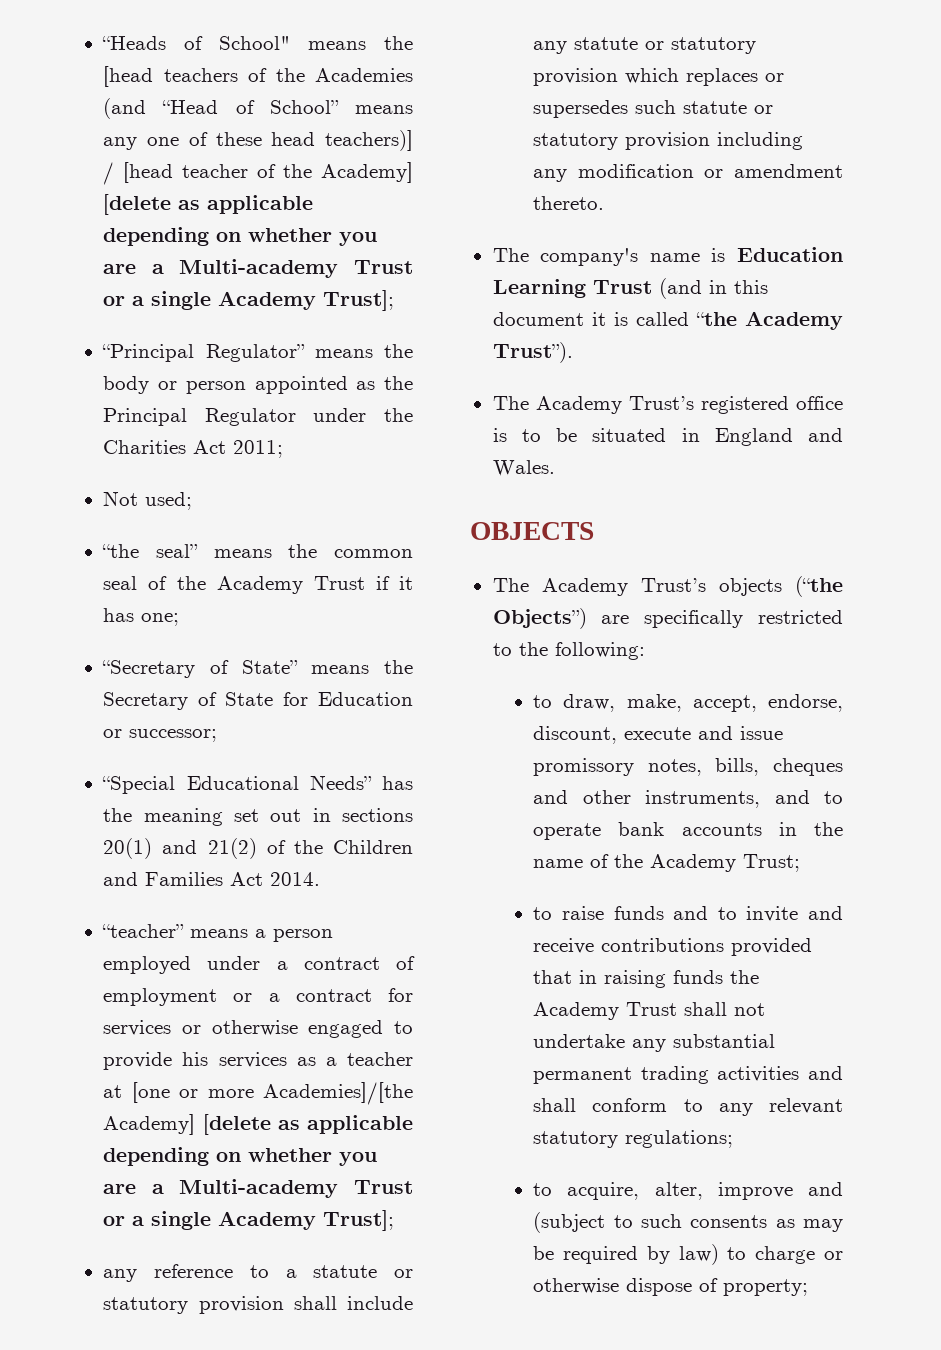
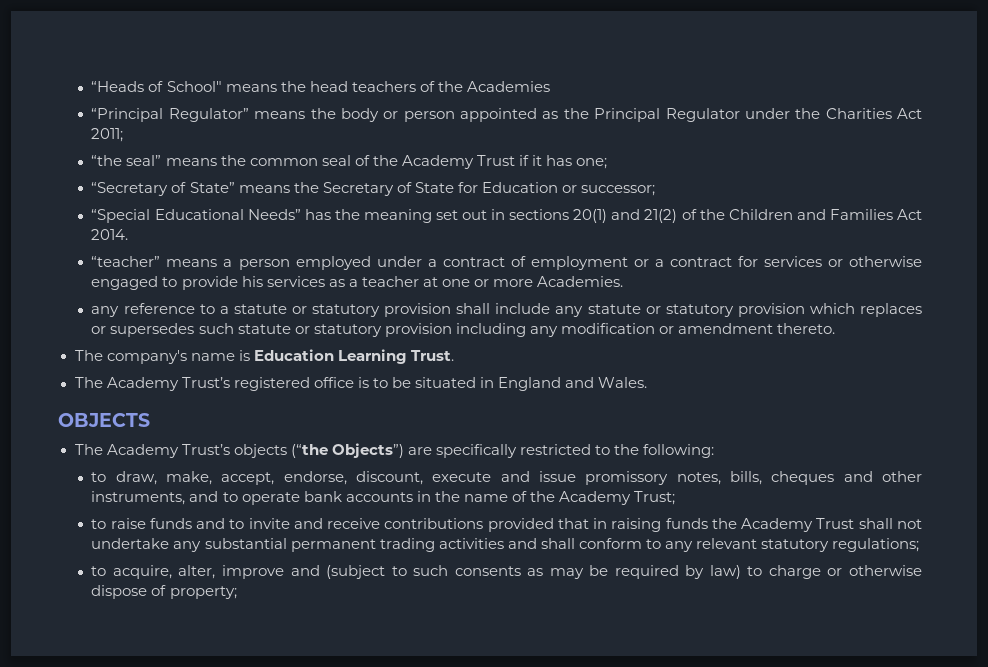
- “Heads of School" means the [head teachers of the Academies (and “Head of School” means any one of these head teachers)] / [head teacher of the Academy] [delete as applicable depending on whether you are a Multi-academy Trust or a single Academy Trust];
+ “Heads of School" means the head teachers of the Academies
- Not used;
- “teacher” means a person employed under a contract of employment or a contract for services or otherwise engaged to provide his services as a teacher at [one or more Academies]/[the Academy] [delete as applicable depending on whether you are a Multi-academy Trust or a single Academy Trust];
+ “teacher” means a person employed under a contract of employment or a contract for services or otherwise engaged to provide his services as a teacher at one or more Academies.
- The company's name is Education Learning Trust (and in this document it is called “the Academy Trust”).
+ The company's name is Education Learning Trust.

